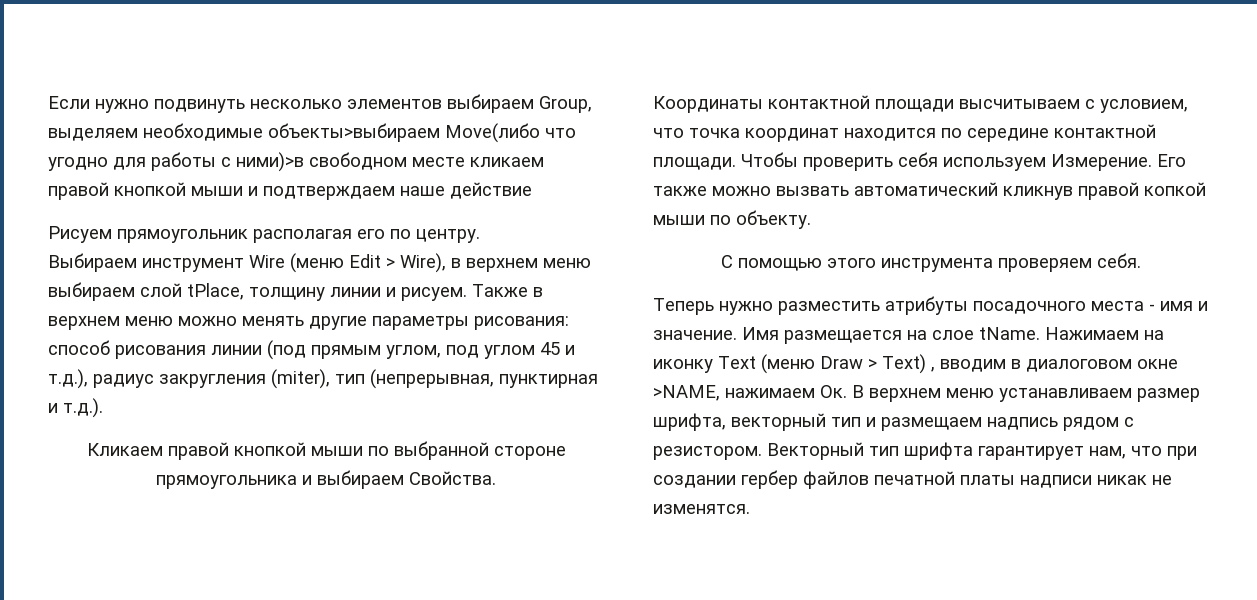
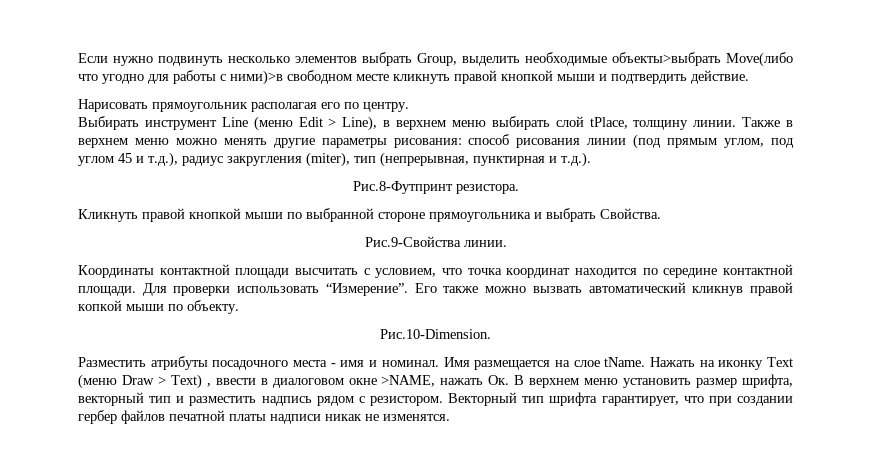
- Если нужно подвинуть несколько элементов выбираем Group, выделяем необходимые объекты>выбираем Move(либо что угодно для работы с ними)>в свободном месте кликаем правой кнопкой мыши и подтверждаем наше действие
- Рисуем прямоугольник располагая его по центру.
+ Если нужно подвинуть несколько элементов выбрать Group, выделить необходимые объекты>выбрать Move(либо что угодно для работы с ними)>в свободном месте кликнуть правой кнопкой мыши и подтвердить действие.
+ Нарисовать прямоугольник располагая его по центру.
- Выбираем инструмент Wire (меню Edit > Wire), в верхнем меню выбираем слой tPlace, толщину линии и рисуем.
+ Выбирать инструмент Line (меню Edit > Line), в верхнем меню выбирать слой tPlace, толщину линии.
- Кликаем правой кнопкой мыши по выбранной стороне прямоугольника и выбираем Свойства.
+ Рис.8-Футпринт резистора.
+ Кликнуть правой кнопкой мыши по выбранной стороне прямоугольника и выбрать Свойства.
+ Рис.9-Свойства линии.
- Координаты контактной площади высчитываем с условием, что точка координат находится по середине контактной площади.
+ Координаты контактной площади высчитать с условием, что точка координат находится по середине контактной площади.
- Чтобы проверить себя используем Измерение.
+ Для проверки использовать “Измерение”.
- С помощью этого инструмента проверяем себя.
- Теперь нужно разместить атрибуты посадочного места - имя и значение.
+ Рис.10-Dimension.
+ Разместить атрибуты посадочного места - имя и номинал.
- Нажимаем на иконку Text (меню Draw > Text) , вводим в диалоговом окне >NAME, нажимаем Ок. В верхнем меню устанавливаем размер шрифта, векторный тип и размещаем надпись рядом с резистором.
+ Нажать на иконку Text (меню Draw > Text) , ввести в диалоговом окне >NAME, нажать Ок. В верхнем меню установить размер шрифта, векторный тип и разместить надпись рядом с резистором.
- Векторный тип шрифта гарантирует нам, что при создании гербер файлов печатной платы надписи никак не изменятся.
+ Векторный тип шрифта гарантирует, что при создании гербер файлов печатной платы надписи никак не изменятся.

